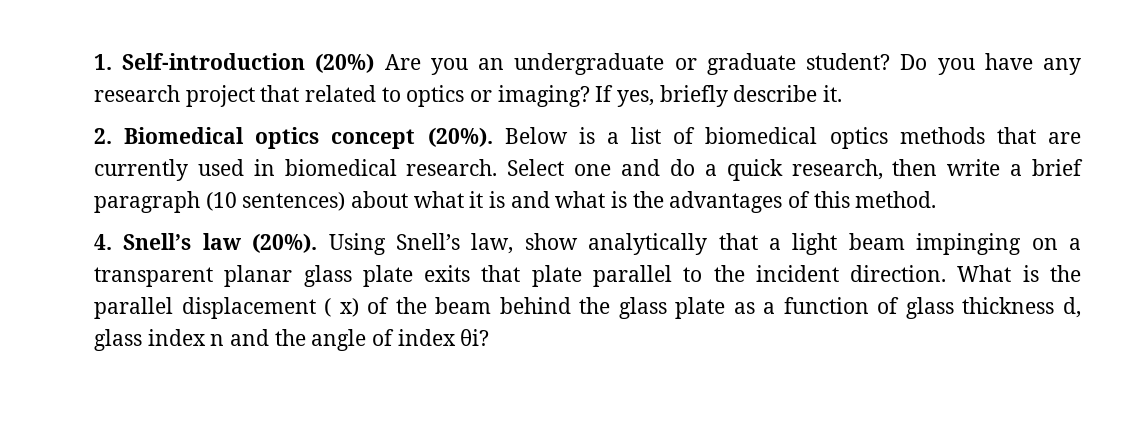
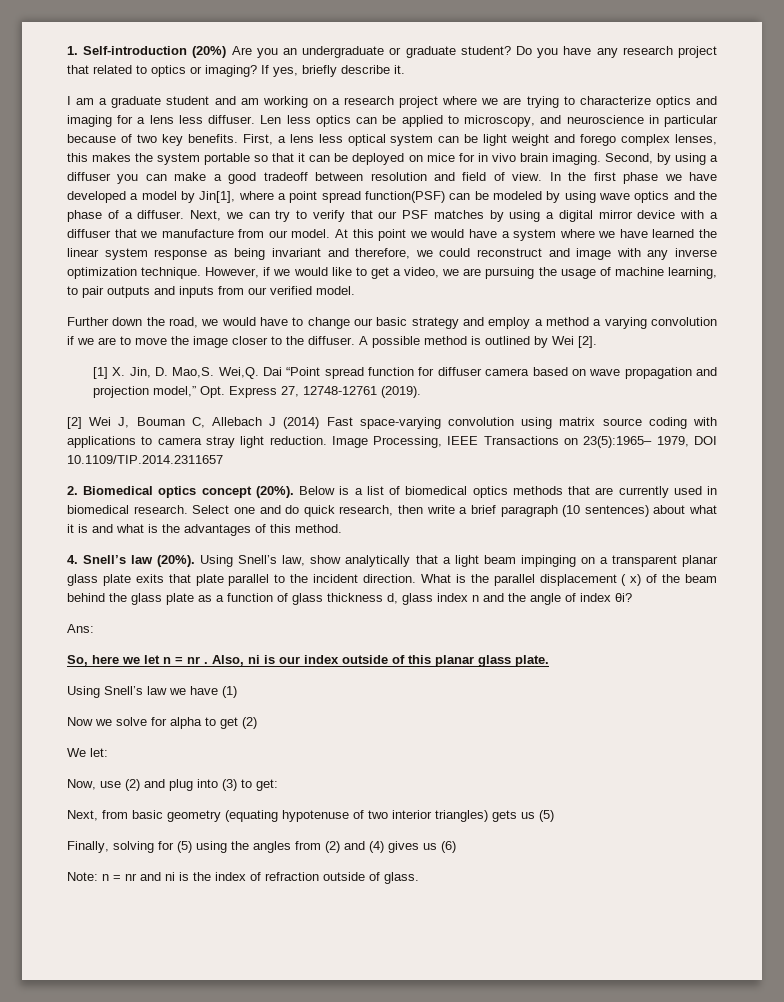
+ I am a graduate student and am working on a research project where we are trying to characterize optics and imaging for a lens less diffuser. Len less optics can be applied to microscopy, and neuroscience in particular because of two key benefits. First, a lens less optical system can be light weight and forego complex lenses, this makes the system portable so that it can be deployed on mice for in vivo brain imaging. Second, by using a diffuser you can make a good tradeoff between resolution and field of view. In the first phase we have developed a model by Jin[1], where a point spread function(PSF) can be modeled by using wave optics and the phase of a diffuser. Next, we can try to verify that our PSF matches by using a digital mirror device with a diffuser that we manufacture from our model. At this point we would have a system where we have learned the linear system response as being invariant and therefore, we could reconstruct and image with any inverse optimization technique. However, if we would like to get a video, we are pursuing the usage of machine learning, to pair outputs and inputs from our verified model.
+ Further down the road, we would have to change our basic strategy and employ a method a varying convolution if we are to move the image closer to the diffuser. A possible method is outlined by Wei [2].
+ [1] X. Jin, D. Mao,S. Wei,Q. Dai “Point spread function for diffuser camera based on wave propagation and projection model,” Opt. Express 27, 12748-12761 (2019).
+ [2] Wei J, Bouman C, Allebach J (2014) Fast space-varying convolution using matrix source coding with applications to camera stray light reduction. Image Processing, IEEE Transactions on 23(5):1965– 1979, DOI 10.1109/TIP.2014.2311657
- Select one and do a quick research, then write a brief paragraph (10 sentences) about what it is and what is the advantages of this method.
+ Select one and do quick research, then write a brief paragraph (10 sentences) about what it is and what is the advantages of this method.
+ Ans:
+ So, here we let n = nr . Also, ni is our index outside of this planar glass plate.
+ Using Snell’s law we have (1)
+ Now we solve for alpha to get (2)
+ We let:
+ Now, use (2) and plug into (3) to get:
+ Next, from basic geometry (equating hypotenuse of two interior triangles) gets us (5)
+ Finally, solving for (5) using the angles from (2) and (4) gives us (6)
+ Note: n = nr and ni is the index of refraction outside of glass.

